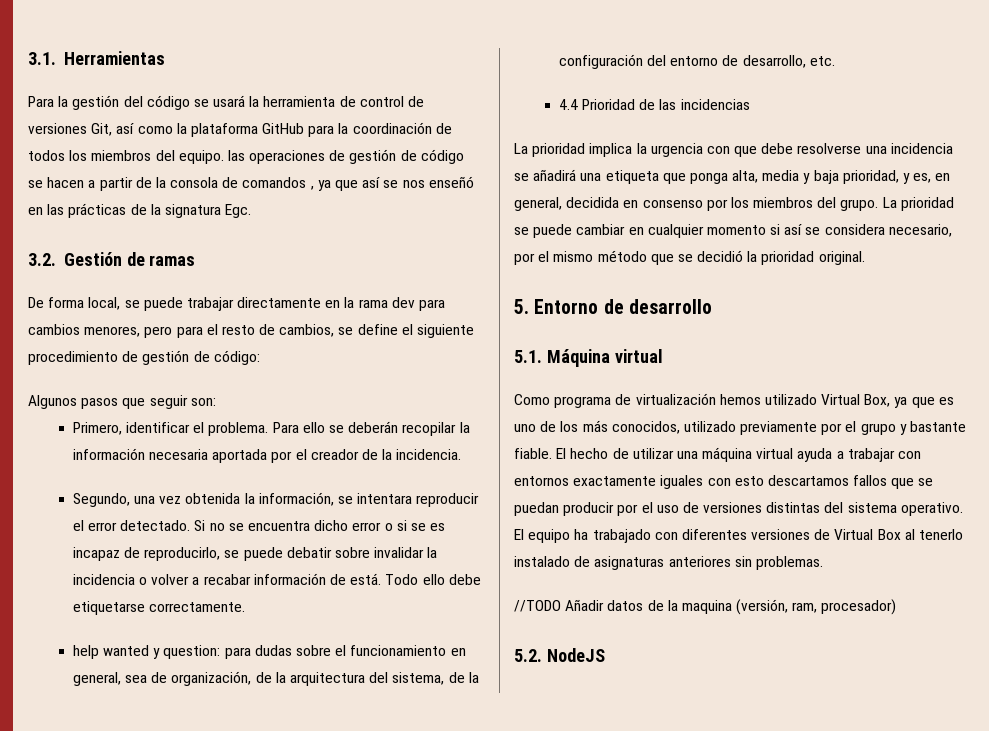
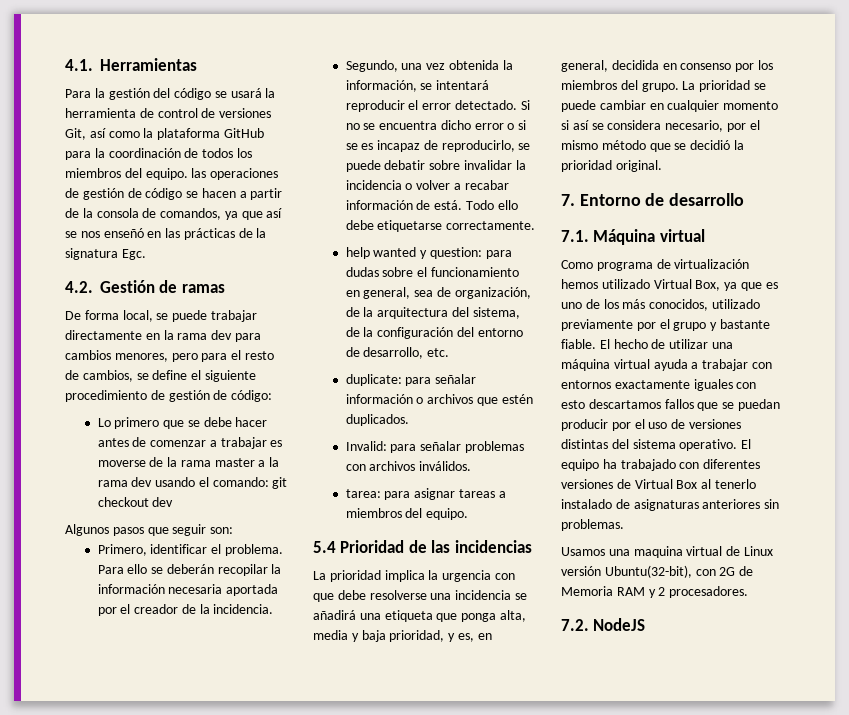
- 3.1. Herramientas
+ 4.1. Herramientas
- Para la gestión del código se usará la herramienta de control de versiones Git, así como la plataforma GitHub para la coordinación de todos los miembros del equipo. las operaciones de gestión de código se hacen a partir de la consola de comandos , ya que así se nos enseñó en las prácticas de la signatura Egc.
+ Para la gestión del código se usará la herramienta de control de versiones Git, así como la plataforma GitHub para la coordinación de todos los miembros del equipo. las operaciones de gestión de código se hacen a partir de la consola de comandos, ya que así se nos enseñó en las prácticas de la signatura Egc.
- 3.2. Gestión de ramas
+ 4.2. Gestión de ramas
+ Lo primero que se debe hacer antes de comenzar a trabajar es moverse de la rama master a la rama dev usando el comando: git checkout dev
- Segundo, una vez obtenida la información, se intentara reproducir el error detectado.
+ Segundo, una vez obtenida la información, se intentará reproducir el error detectado.
- 4.4 Prioridad de las incidencias
+ duplicate: para señalar información o archivos que estén duplicados.
+ Invalid: para señalar problemas con archivos inválidos.
+ tarea: para asignar tareas a miembros del equipo.
+ 5.4 Prioridad de las incidencias
- 5. Entorno de desarrollo
+ 7. Entorno de desarrollo
- 5.1. Máquina virtual
+ 7.1. Máquina virtual
- //TODO Añadir datos de la maquina (versión, ram, procesador)
- 5.2. NodeJS
+ Usamos una maquina virtual de Linux versión Ubuntu(32-bit), con 2G de Memoria RAM y 2 procesadores.
+ 7.2. NodeJS

